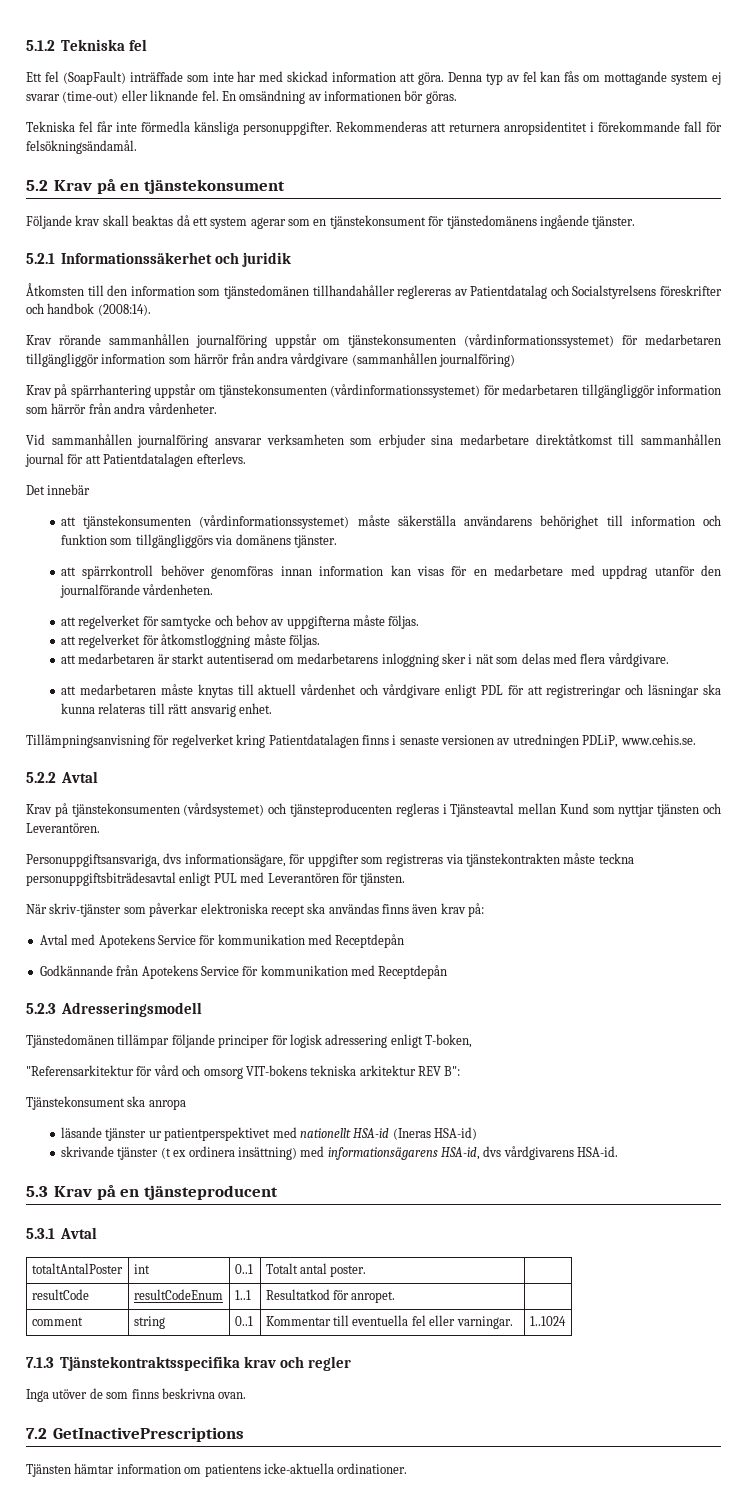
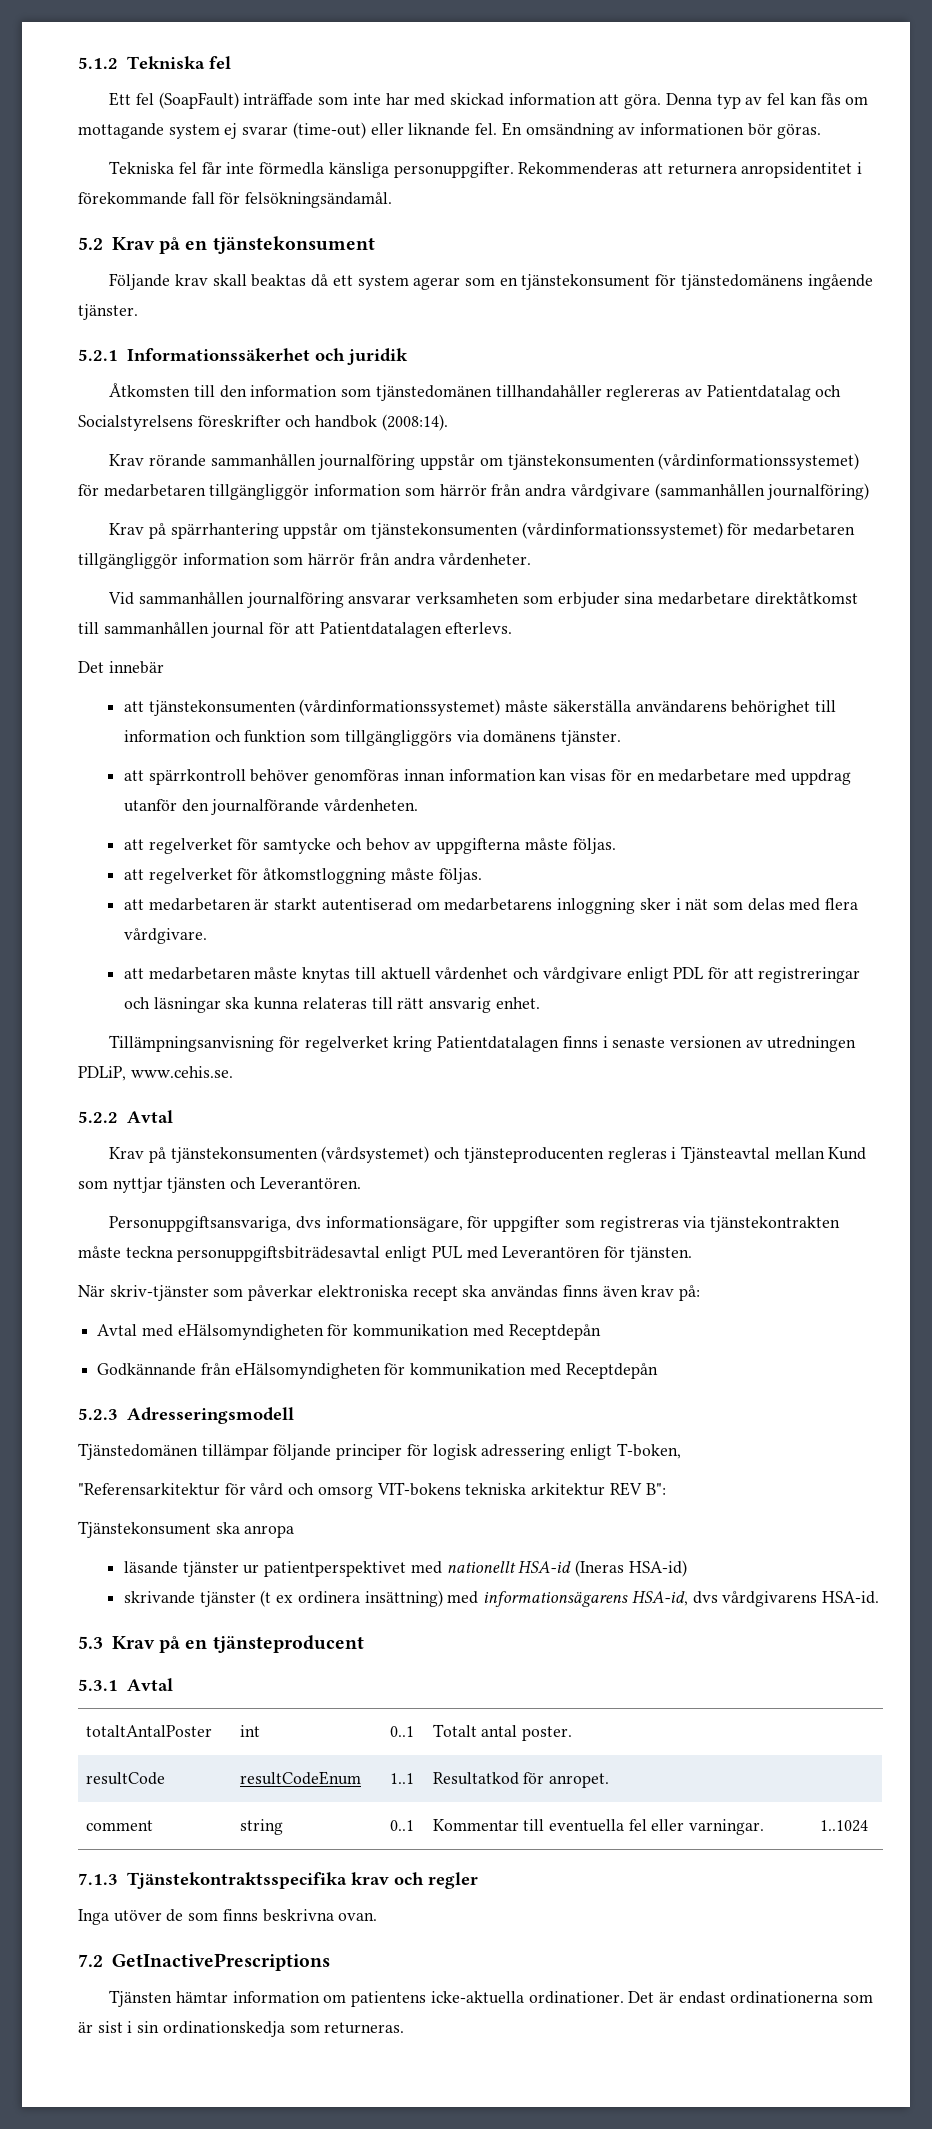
- Avtal med Apotekens Service för kommunikation med Receptdepån
+ Avtal med eHälsomyndigheten för kommunikation med Receptdepån
- Godkännande från Apotekens Service för kommunikation med Receptdepån
+ Godkännande från eHälsomyndigheten för kommunikation med Receptdepån
+ Det är endast ordinationerna som är sist i sin ordinationskedja som returneras.

